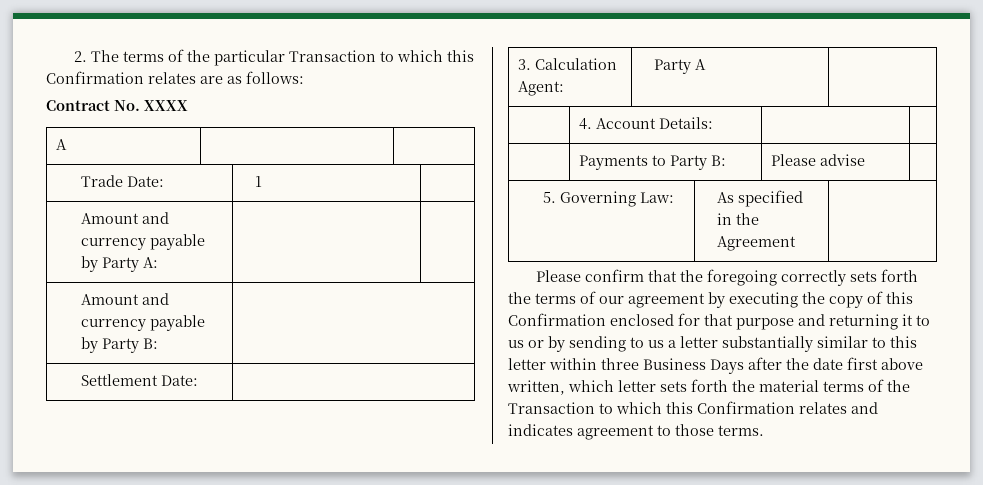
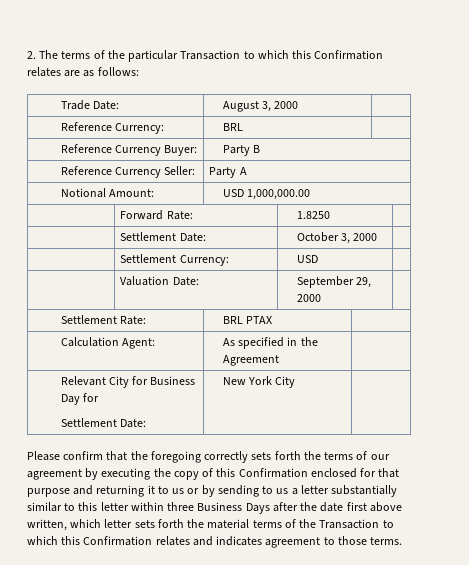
- Contract No. XXXX
- A | |
- Trade Date: | 1 |
- Amount and currency payable by Party A: | |
- Amount and currency payable by Party B: |
- Settlement Date: |
- 3. Calculation Agent: | Party A |
- | 4. Account Details: | |
- | Payments to Party B: | Please advise |
- 5. Governing Law: | As specified in the Agreement |
+ Trade Date: | August 3, 2000 |
+ Reference Currency: | BRL |
+ Reference Currency Buyer: | Party B
+ Reference Currency Seller: | Party A
+ Notional Amount: | USD 1,000,000.00
+ | Forward Rate: | 1.8250 |
+ | Settlement Date: | October 3, 2000 |
+ | Settlement Currency: | USD |
+ | Valuation Date: | September 29, 2000 |
+ Settlement Rate: | BRL PTAX |
+ Calculation Agent: | As specified in the Agreement |
+ Relevant City for Business Day for
+ Settlement Date: | New York City |

